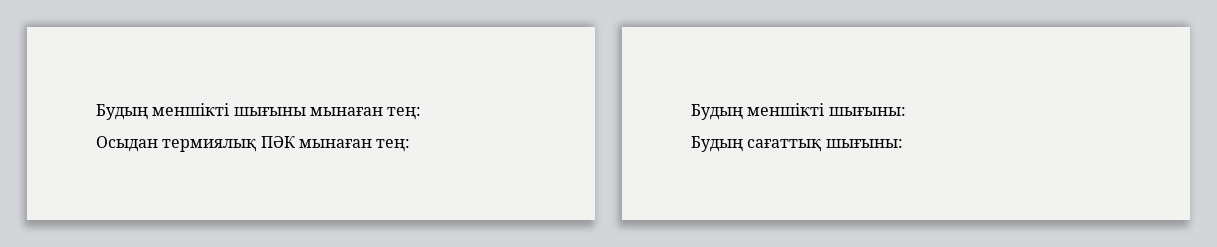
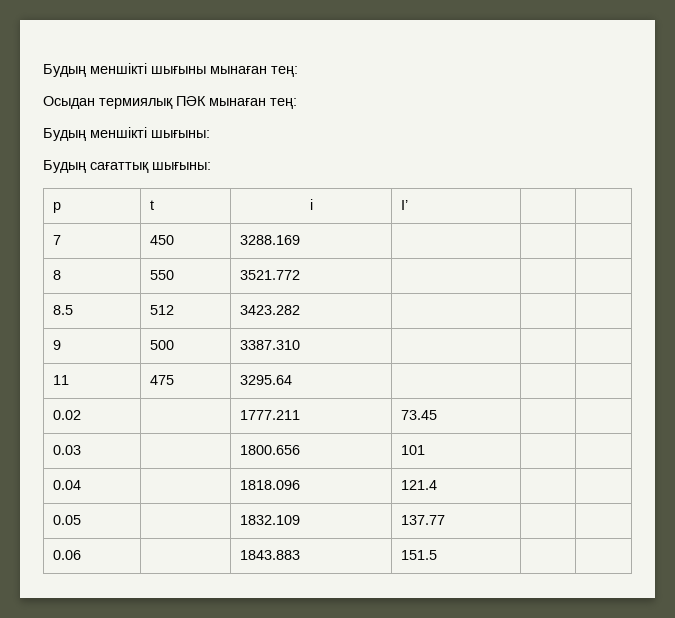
+ p | t | i | I’ | |
+ 7 | 450 | 3288.169 | | |
+ 8 | 550 | 3521.772 | | |
+ 8.5 | 512 | 3423.282 | | |
+ 9 | 500 | 3387.310 | | |
+ 11 | 475 | 3295.64 | | |
+ 0.02 | | 1777.211 | 73.45 | |
+ 0.03 | | 1800.656 | 101 | |
+ 0.04 | | 1818.096 | 121.4 | |
+ 0.05 | | 1832.109 | 137.77 | |
+ 0.06 | | 1843.883 | 151.5 | |

